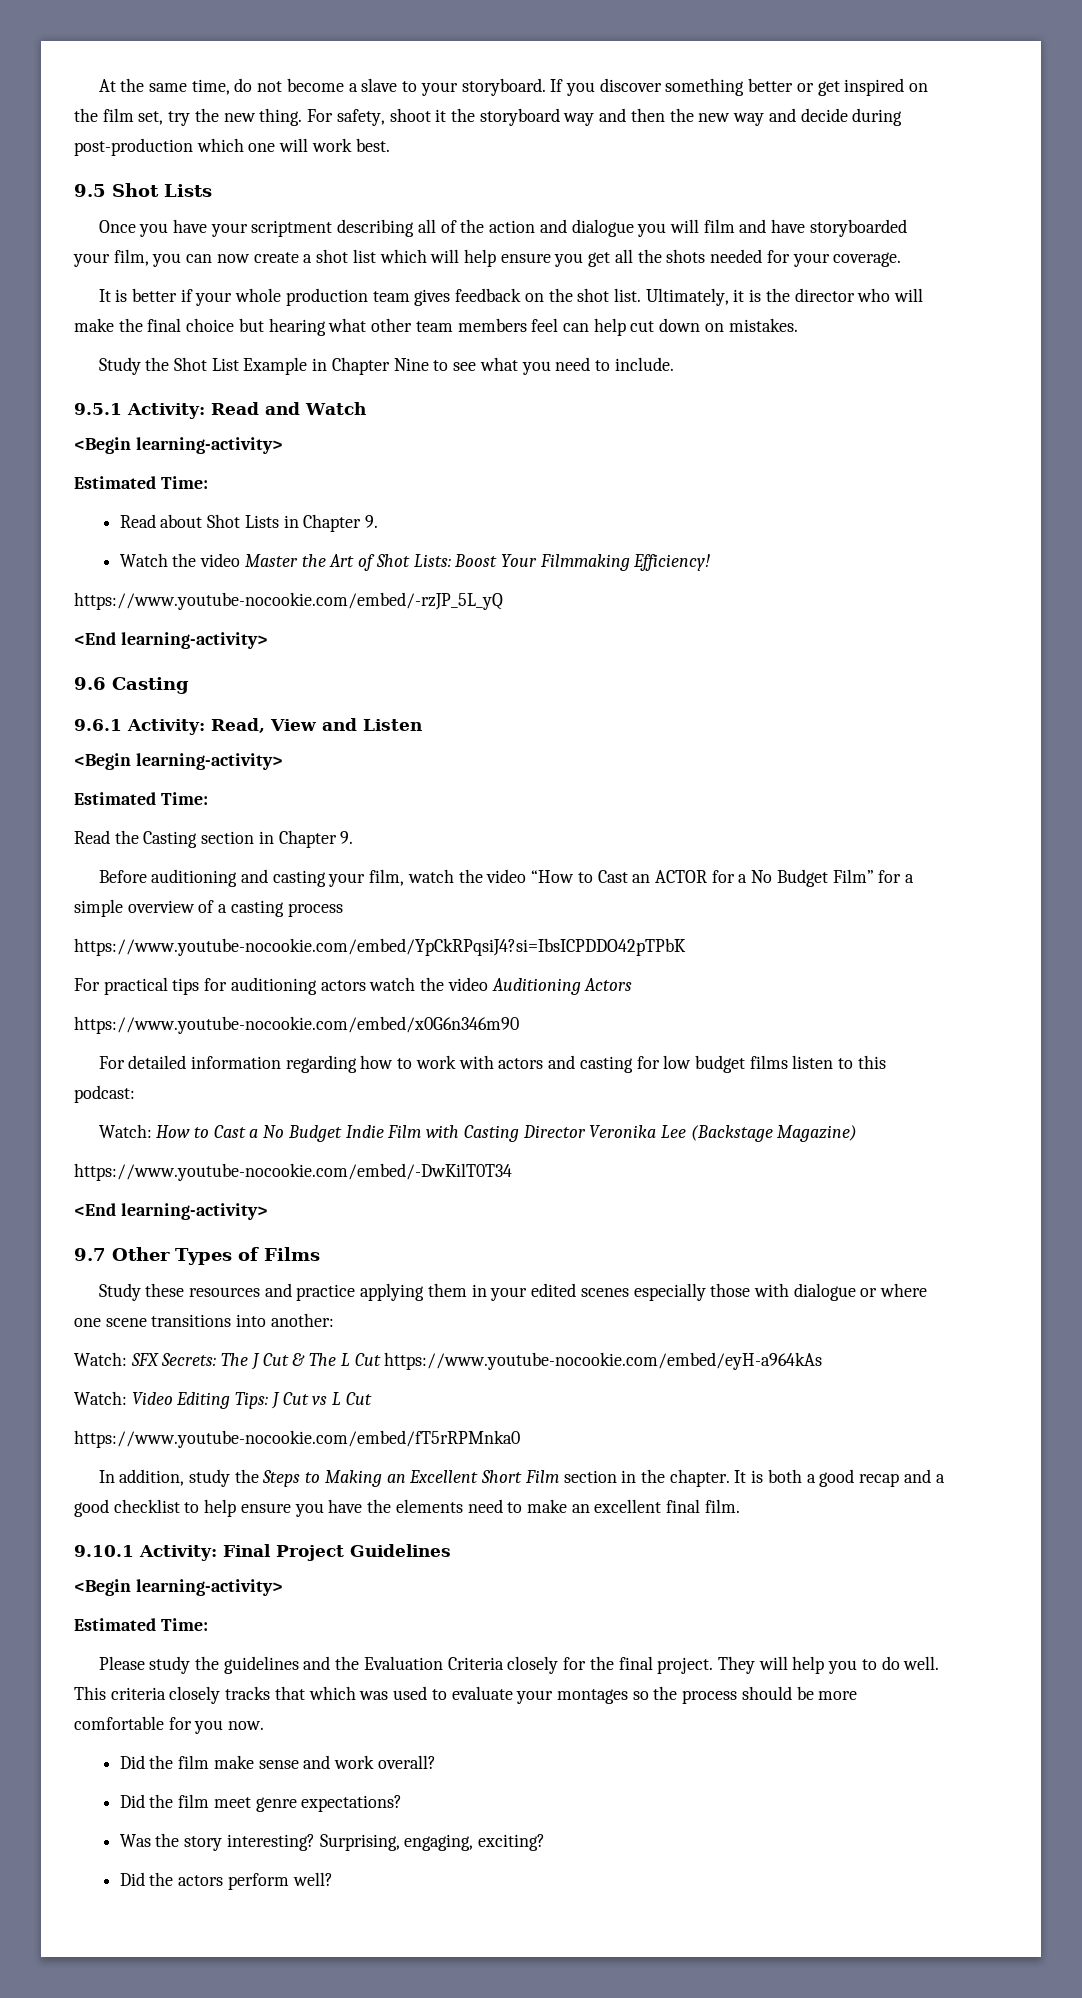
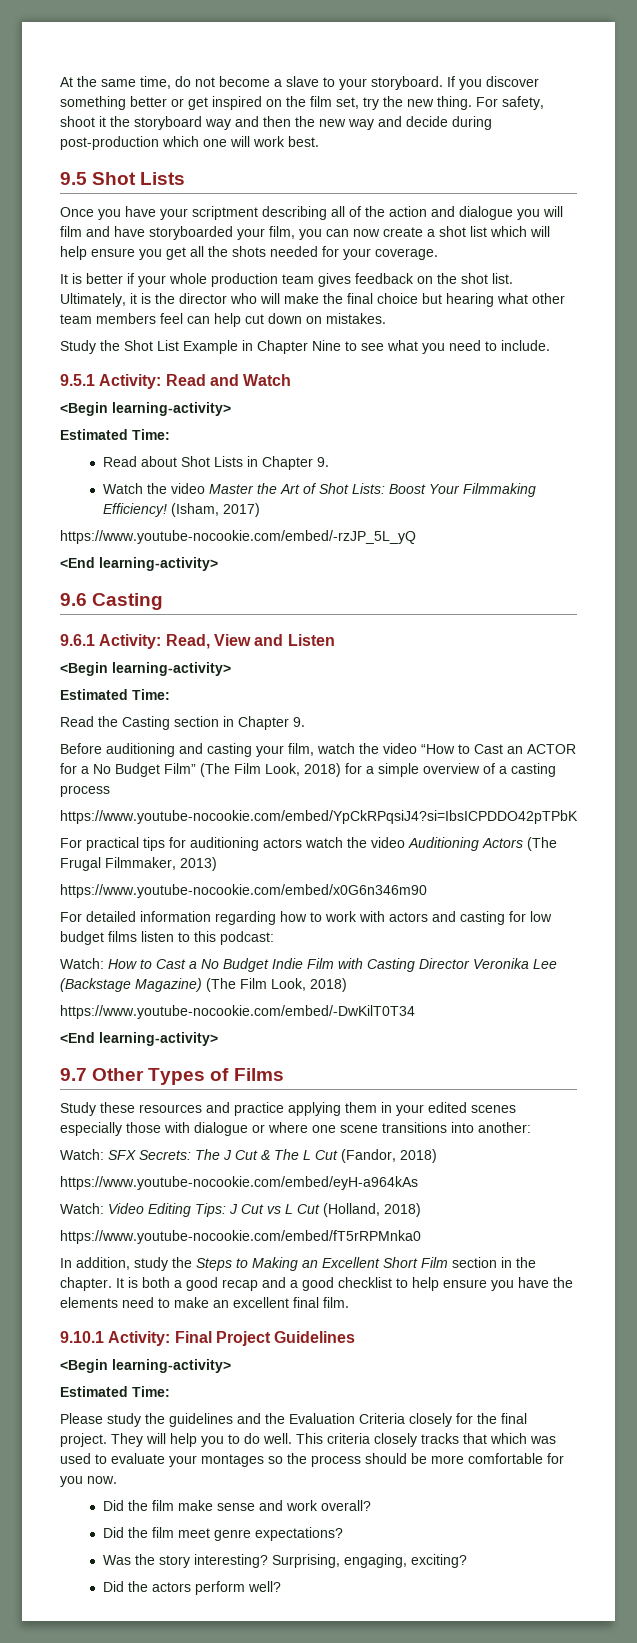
+ (Isham, 2017)
- Before auditioning and casting your film, watch the video “How to Cast an ACTOR for a No Budget Film” for a simple overview of a casting process
+ Before auditioning and casting your film, watch the video “How to Cast an ACTOR for a No Budget Film” (The Film Look, 2018) for a simple overview of a casting process
- For practical tips for auditioning actors watch the video Auditioning Actors
+ For practical tips for auditioning actors watch the video Auditioning Actors (The Frugal Filmmaker, 2013)
- Watch: How to Cast a No Budget Indie Film with Casting Director Veronika Lee (Backstage Magazine)
+ Watch: How to Cast a No Budget Indie Film with Casting Director Veronika Lee (Backstage Magazine) (The Film Look, 2018)
- Watch: SFX Secrets: The J Cut & The L Cut https://www.youtube-nocookie.com/embed/eyH-a964kAs
+ Watch: SFX Secrets: The J Cut & The L Cut (Fandor, 2018)
+ https://www.youtube-nocookie.com/embed/eyH-a964kAs
- Watch: Video Editing Tips: J Cut vs L Cut
+ Watch: Video Editing Tips: J Cut vs L Cut (Holland, 2018)

